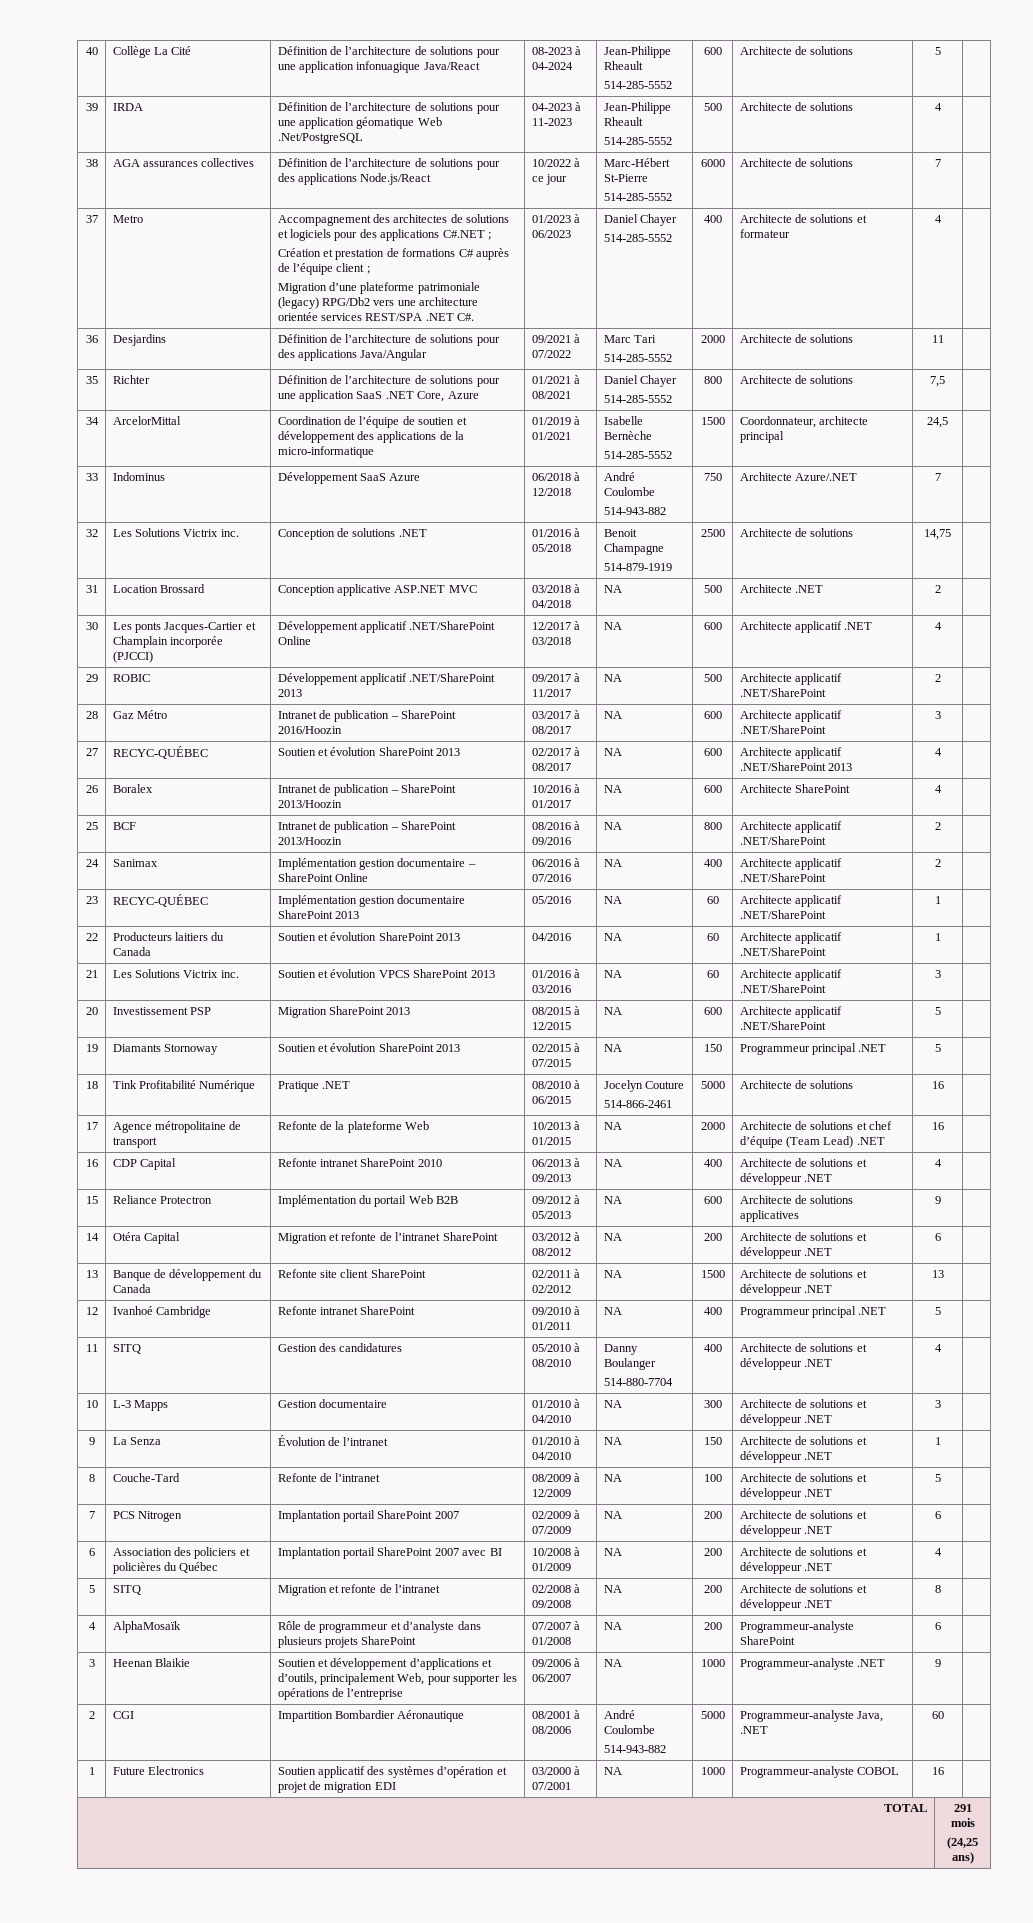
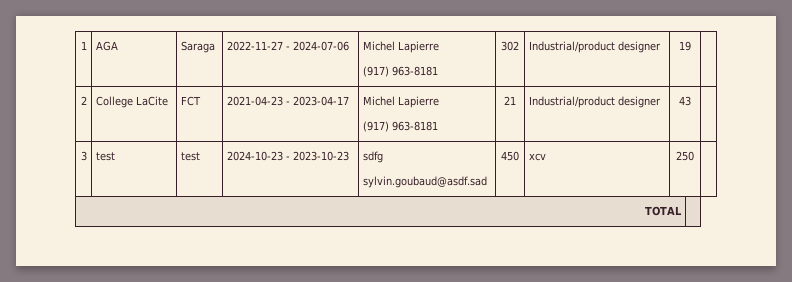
- 40 | Collège La Cité | Définition de l’architecture de solutions pour une application infonuagique Java/React | 08-2023 à 04-2024 | Jean-Philippe Rheault
- 514-285-5552 | 600 | Architecte de solutions | 5 |
- 39 | IRDA | Définition de l’architecture de solutions pour une application géomatique Web .Net/PostgreSQL | 04-2023 à 11-2023 | Jean-Philippe Rheault
- 514-285-5552 | 500 | Architecte de solutions | 4 |
- 38 | AGA assurances collectives | Définition de l’architecture de solutions pour des applications Node.js/React | 10/2022 à ce jour | Marc-Hébert St-Pierre
- 514-285-5552 | 6000 | Architecte de solutions | 7 |
- 37 | Metro | Accompagnement des architectes de solutions et logiciels pour des applications C#.NET ;
- Création et prestation de formations C# auprès de l’équipe client ;
- Migration d’une plateforme patrimoniale (legacy) RPG/Db2 vers une architecture orientée services REST/SPA .NET C#. | 01/2023 à 06/2023 | Daniel Chayer
- 514-285-5552 | 400 | Architecte de solutions et formateur | 4 |
- 36 | Desjardins | Définition de l’architecture de solutions pour des applications Java/Angular | 09/2021 à 07/2022 | Marc Tari
- 514-285-5552 | 2000 | Architecte de solutions | 11 |
- 35 | Richter | Définition de l’architecture de solutions pour une application SaaS .NET Core, Azure | 01/2021 à 08/2021 | Daniel Chayer
- 514-285-5552 | 800 | Architecte de solutions | 7,5 |
- 34 | ArcelorMittal | Coordination de l’équipe de soutien et développement des applications de la micro-informatique | 01/2019 à 01/2021 | Isabelle Bernèche
- 514-285-5552 | 1500 | Coordonnateur, architecte principal | 24,5 |
- 33 | Indominus | Développement SaaS Azure | 06/2018 à 12/2018 | André Coulombe
- 514-943-882 | 750 | Architecte Azure/.NET | 7 |
- 32 | Les Solutions Victrix inc. | Conception de solutions .NET | 01/2016 à 05/2018 | Benoit Champagne
- 514-879-1919 | 2500 | Architecte de solutions | 14,75 |
- 31 | Location Brossard | Conception applicative ASP.NET MVC | 03/2018 à 04/2018 | NA | 500 | Architecte .NET | 2 |
- 30 | Les ponts Jacques-Cartier et Champlain incorporée (PJCCI) | Développement applicatif .NET/SharePoint Online | 12/2017 à 03/2018 | NA | 600 | Architecte applicatif .NET | 4 |
- 29 | ROBIC | Développement applicatif .NET/SharePoint 2013 | 09/2017 à 11/2017 | NA | 500 | Architecte applicatif .NET/SharePoint | 2 |
- 28 | Gaz Métro | Intranet de publication – SharePoint 2016/Hoozin | 03/2017 à 08/2017 | NA | 600 | Architecte applicatif .NET/SharePoint | 3 |
- 27 | RECYC-QUÉBEC | Soutien et évolution SharePoint 2013 | 02/2017 à 08/2017 | NA | 600 | Architecte applicatif .NET/SharePoint 2013 | 4 |
- 26 | Boralex | Intranet de publication – SharePoint 2013/Hoozin | 10/2016 à 01/2017 | NA | 600 | Architecte SharePoint | 4 |
- 25 | BCF | Intranet de publication – SharePoint 2013/Hoozin | 08/2016 à 09/2016 | NA | 800 | Architecte applicatif .NET/SharePoint | 2 |
- 24 | Sanimax | Implémentation gestion documentaire – SharePoint Online | 06/2016 à 07/2016 | NA | 400 | Architecte applicatif .NET/SharePoint | 2 |
- 23 | RECYC-QUÉBEC | Implémentation gestion documentaire SharePoint 2013 | 05/2016 | NA | 60 | Architecte applicatif .NET/SharePoint | 1 |
- 22 | Producteurs laitiers du Canada | Soutien et évolution SharePoint 2013 | 04/2016 | NA | 60 | Architecte applicatif .NET/SharePoint | 1 |
- 21 | Les Solutions Victrix inc. | Soutien et évolution VPCS SharePoint 2013 | 01/2016 à 03/2016 | NA | 60 | Architecte applicatif .NET/SharePoint | 3 |
- 20 | Investissement PSP | Migration SharePoint 2013 | 08/2015 à 12/2015 | NA | 600 | Architecte applicatif .NET/SharePoint | 5 |
- 19 | Diamants Stornoway | Soutien et évolution SharePoint 2013 | 02/2015 à 07/2015 | NA | 150 | Programmeur principal .NET | 5 |
- 18 | Tink Profitabilité Numérique | Pratique .NET | 08/2010 à 06/2015 | Jocelyn Couture
- 514-866-2461 | 5000 | Architecte de solutions | 16 |
- 17 | Agence métropolitaine de transport | Refonte de la plateforme Web | 10/2013 à 01/2015 | NA | 2000 | Architecte de solutions et chef d’équipe (Team Lead) .NET | 16 |
- 16 | CDP Capital | Refonte intranet SharePoint 2010 | 06/2013 à 09/2013 | NA | 400 | Architecte de solutions et développeur .NET | 4 |
- 15 | Reliance Protectron | Implémentation du portail Web B2B | 09/2012 à 05/2013 | NA | 600 | Architecte de solutions applicatives | 9 |
- 14 | Otéra Capital | Migration et refonte de l’intranet SharePoint | 03/2012 à 08/2012 | NA | 200 | Architecte de solutions et développeur .NET | 6 |
- 13 | Banque de développement du Canada | Refonte site client SharePoint | 02/2011 à 02/2012 | NA | 1500 | Architecte de solutions et développeur .NET | 13 |
- 12 | Ivanhoé Cambridge | Refonte intranet SharePoint | 09/2010 à 01/2011 | NA | 400 | Programmeur principal .NET | 5 |
- 11 | SITQ | Gestion des candidatures | 05/2010 à 08/2010 | Danny Boulanger
- 514-880-7704 | 400 | Architecte de solutions et développeur .NET | 4 |
- 10 | L-3 Mapps | Gestion documentaire | 01/2010 à 04/2010 | NA | 300 | Architecte de solutions et développeur .NET | 3 |
- 9 | La Senza | Évolution de l’intranet | 01/2010 à 04/2010 | NA | 150 | Architecte de solutions et développeur .NET | 1 |
- 8 | Couche-Tard | Refonte de l’intranet | 08/2009 à 12/2009 | NA | 100 | Architecte de solutions et développeur .NET | 5 |
- 7 | PCS Nitrogen | Implantation portail SharePoint 2007 | 02/2009 à 07/2009 | NA | 200 | Architecte de solutions et développeur .NET | 6 |
- 6 | Association des policiers et policières du Québec | Implantation portail SharePoint 2007 avec BI | 10/2008 à 01/2009 | NA | 200 | Architecte de solutions et développeur .NET | 4 |
- 5 | SITQ | Migration et refonte de l’intranet | 02/2008 à 09/2008 | NA | 200 | Architecte de solutions et développeur .NET | 8 |
- 4 | AlphaMosaïk | Rôle de programmeur et d’analyste dans plusieurs projets SharePoint | 07/2007 à 01/2008 | NA | 200 | Programmeur-analyste SharePoint | 6 |
- 3 | Heenan Blaikie | Soutien et développement d’applications et d’outils, principalement Web, pour supporter les opérations de l’entreprise | 09/2006 à 06/2007 | NA | 1000 | Programmeur-analyste .NET | 9 |
- 2 | CGI | Impartition Bombardier Aéronautique | 08/2001 à 08/2006 | André Coulombe
- 514-943-882 | 5000 | Programmeur-analyste Java, .NET | 60 |
- 1 | Future Electronics | Soutien applicatif des systèmes d’opération et projet de migration EDI | 03/2000 à 07/2001 | NA | 1000 | Programmeur-analyste COBOL | 16 |
- TOTAL | 291 mois
- (24,25 ans)
+ 1 | AGA | Saraga | 2022-11-27 - 2024-07-06 | Michel Lapierre
+ (917) 963-8181 | 302 | Industrial/product designer | 19 |
+ 2 | College LaCite | FCT | 2021-04-23 - 2023-04-17 | Michel Lapierre
+ (917) 963-8181 | 21 | Industrial/product designer | 43 |
+ 3 | test | test | 2024-10-23 - 2023-10-23 | sdfg
+ sylvin.goubaud@asdf.sad | 450 | xcv | 250 |
+ TOTAL |

